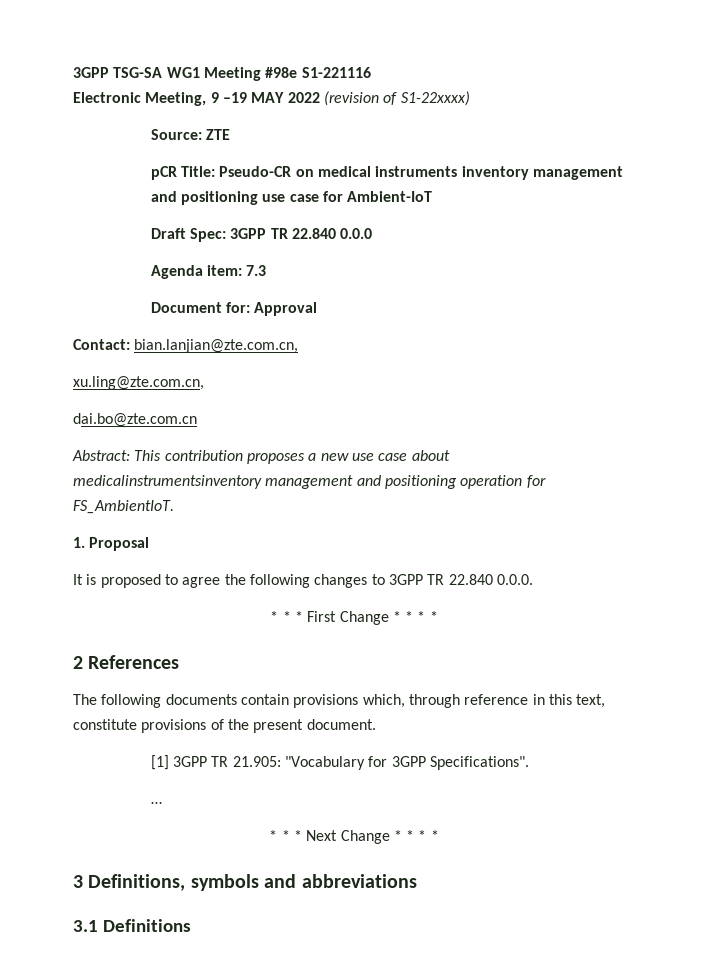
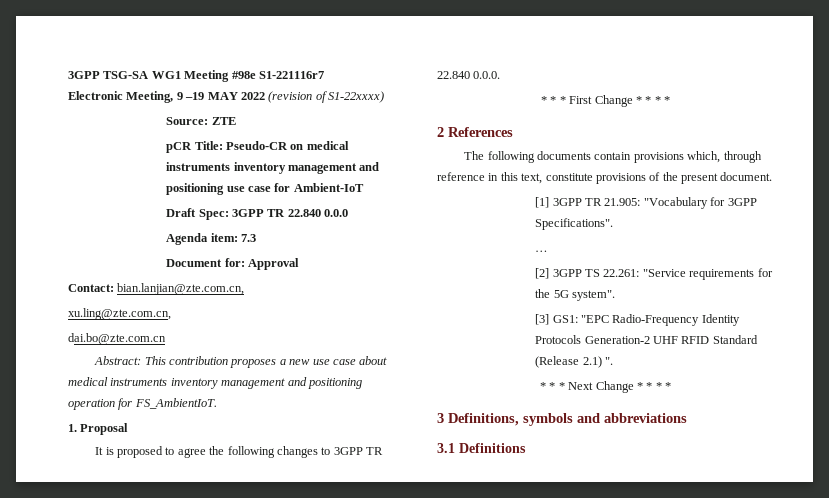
- 3GPP TSG-SA WG1 Meeting #98e S1-221116
+ 3GPP TSG-SA WG1 Meeting #98e S1-221116r7
- Abstract: This contribution proposes a new use case about medicalinstrumentsinventory management and positioning operation for FS_AmbientIoT.
+ Abstract: This contribution proposes a new use case about medical instruments inventory management and positioning operation for FS_AmbientIoT.
+ [2] 3GPP TS 22.261: "Service requirements for the 5G system".
+ [3] GS1: "EPC Radio-Frequency Identity Protocols Generation-2 UHF RFID Standard (Release 2.1) ".

